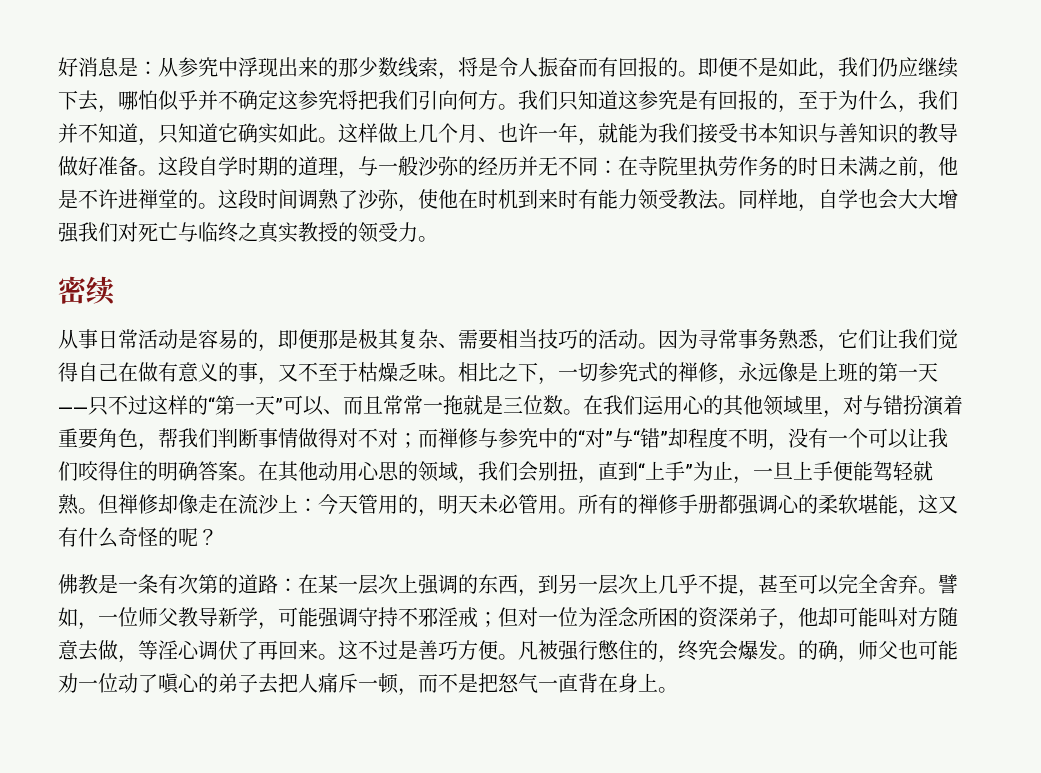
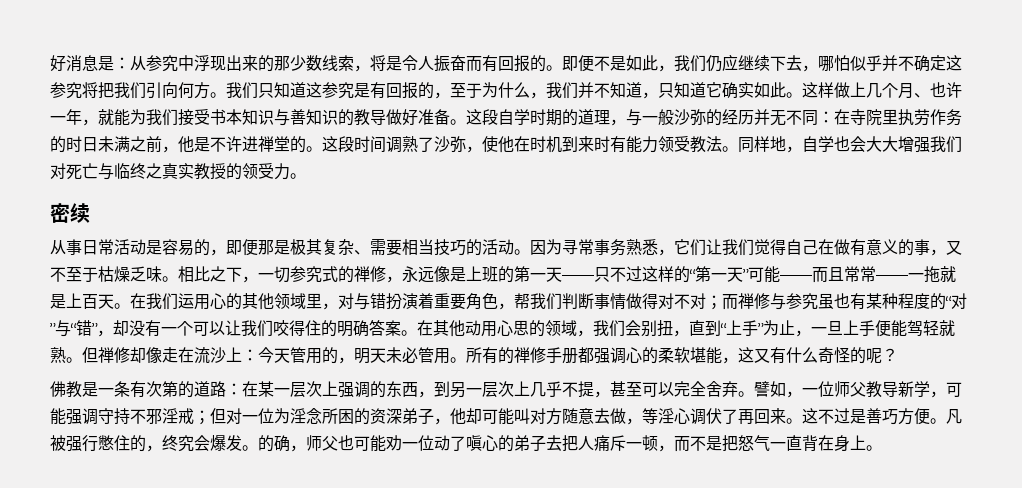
- 相比之下，一切参究式的禅修，永远像是上班的第一天——只不过这样的“第一天”可以、而且常常一拖就是三位数。
+ 相比之下，一切参究式的禅修，永远像是上班的第一天——只不过这样的“第一天”可能——而且常常——一拖就是上百天。
- 在我们运用心的其他领域里，对与错扮演着重要角色，帮我们判断事情做得对不对；而禅修与参究中的“对”与“错”却程度不明，没有一个可以让我们咬得住的明确答案。
+ 在我们运用心的其他领域里，对与错扮演着重要角色，帮我们判断事情做得对不对；而禅修与参究虽也有某种程度的“对”与“错”，却没有一个可以让我们咬得住的明确答案。

